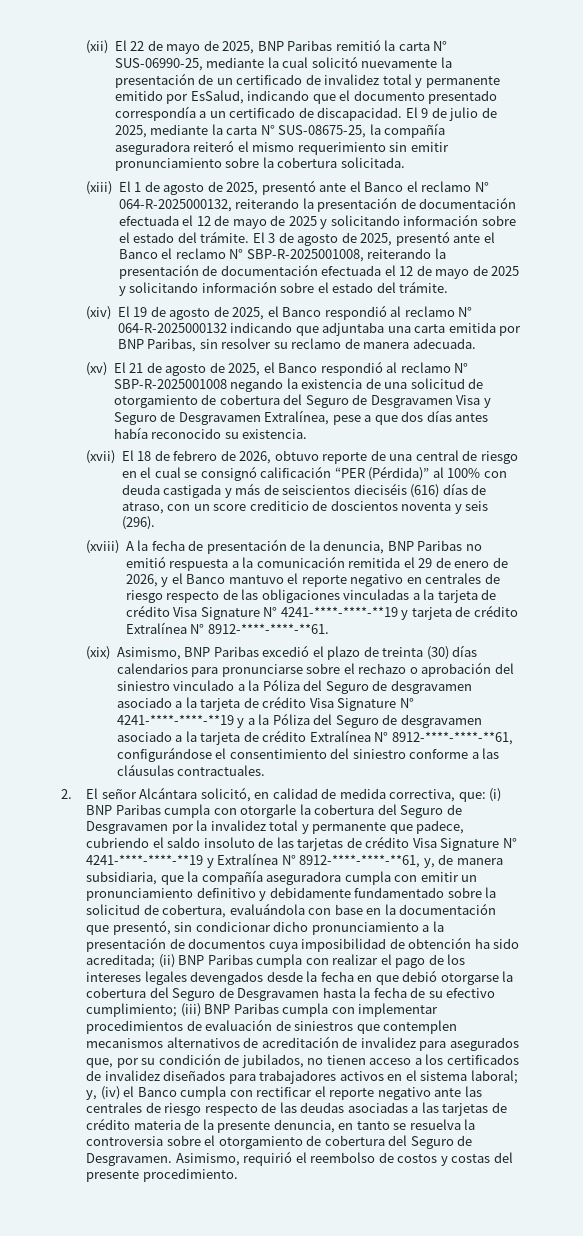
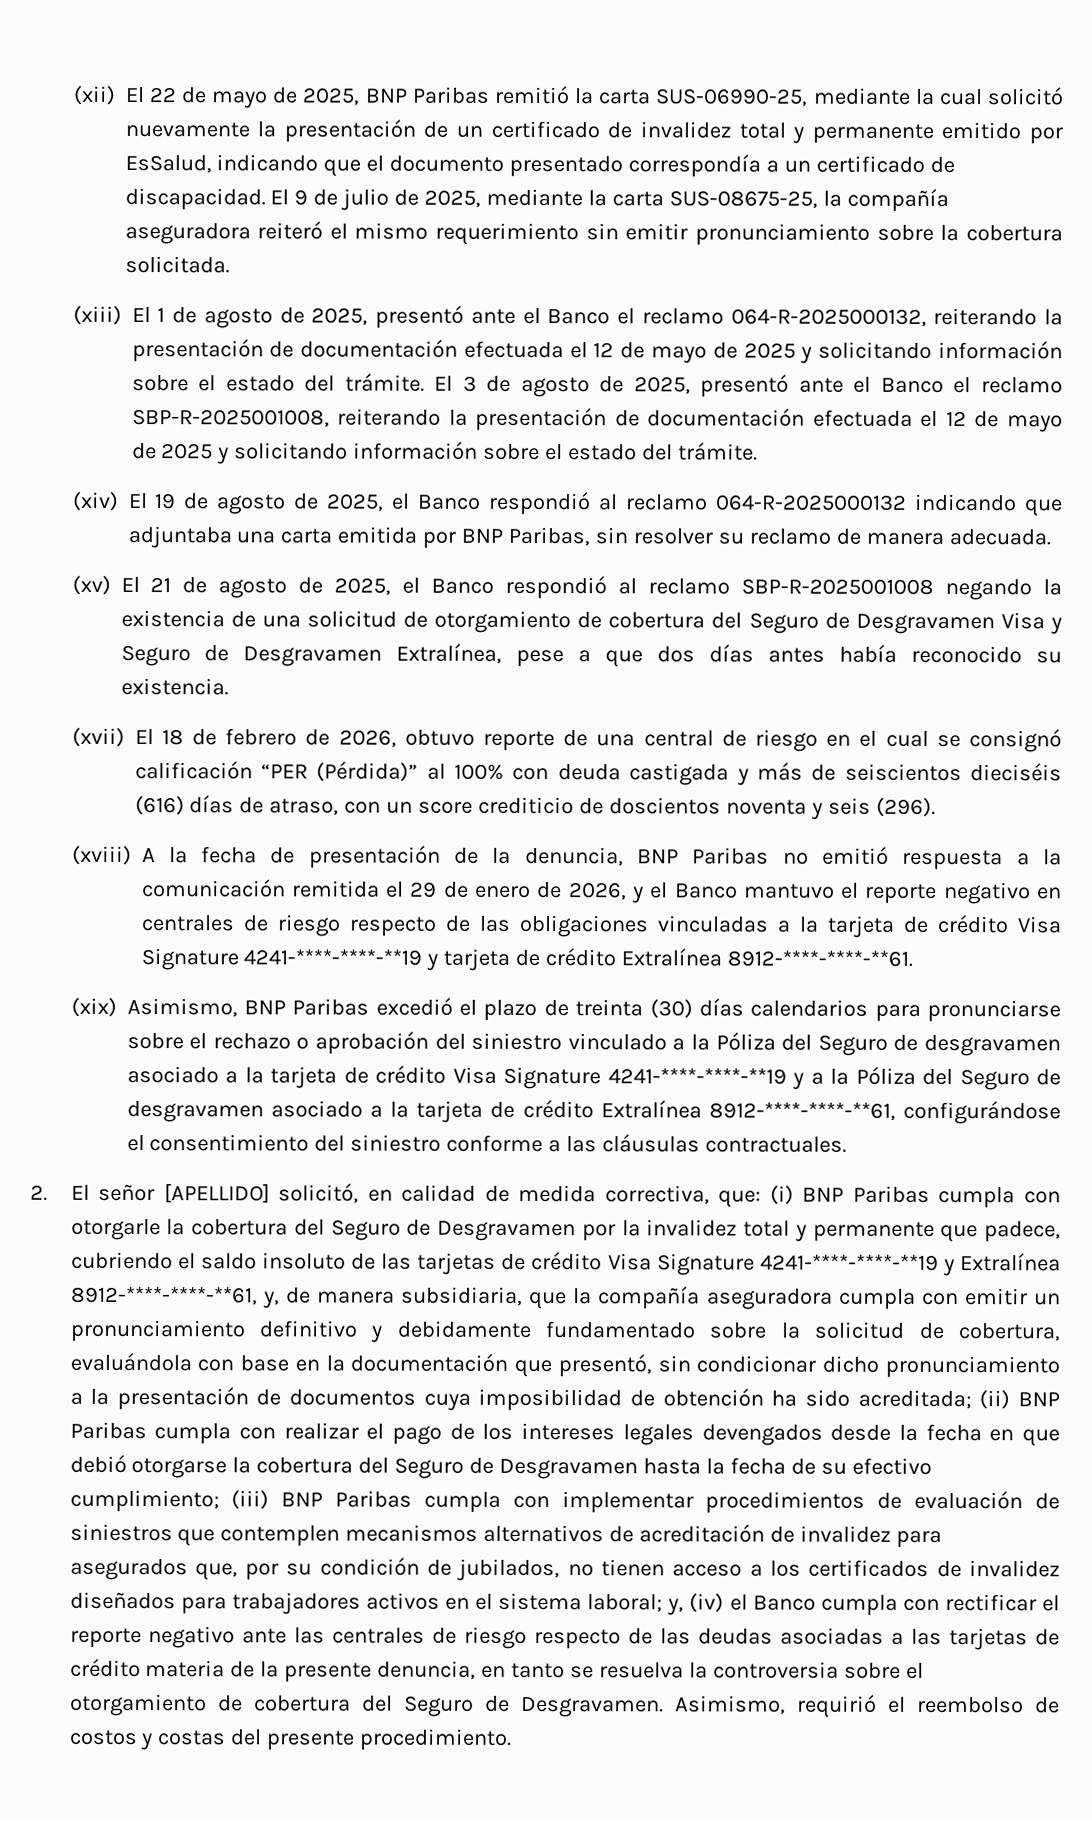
- (xii) El 22 de mayo de 2025, BNP Paribas remitió la carta N° SUS-06990-25, mediante la cual solicitó nuevamente la presentación de un certificado de invalidez total y permanente emitido por EsSalud, indicando que el documento presentado correspondía a un certificado de discapacidad.
+ (xii) El 22 de mayo de 2025, BNP Paribas remitió la carta SUS-06990-25, mediante la cual solicitó nuevamente la presentación de un certificado de invalidez total y permanente emitido por EsSalud, indicando que el documento presentado correspondía a un certificado de discapacidad.
- El 9 de julio de 2025, mediante la carta N° SUS-08675-25, la compañía aseguradora reiteró el mismo requerimiento sin emitir pronunciamiento sobre la cobertura solicitada.
+ El 9 de julio de 2025, mediante la carta SUS-08675-25, la compañía aseguradora reiteró el mismo requerimiento sin emitir pronunciamiento sobre la cobertura solicitada.
- (xiii) El 1 de agosto de 2025, presentó ante el Banco el reclamo N° 064-R-2025000132, reiterando la presentación de documentación efectuada el 12 de mayo de 2025 y solicitando información sobre el estado del trámite.
+ (xiii) El 1 de agosto de 2025, presentó ante el Banco el reclamo 064-R-2025000132, reiterando la presentación de documentación efectuada el 12 de mayo de 2025 y solicitando información sobre el estado del trámite.
- El 3 de agosto de 2025, presentó ante el Banco el reclamo N° SBP-R-2025001008, reiterando la presentación de documentación efectuada el 12 de mayo de 2025 y solicitando información sobre el estado del trámite.
+ El 3 de agosto de 2025, presentó ante el Banco el reclamo SBP-R-2025001008, reiterando la presentación de documentación efectuada el 12 de mayo de 2025 y solicitando información sobre el estado del trámite.
- (xiv) El 19 de agosto de 2025, el Banco respondió al reclamo N° 064-R-2025000132 indicando que adjuntaba una carta emitida por BNP Paribas, sin resolver su reclamo de manera adecuada.
+ (xiv) El 19 de agosto de 2025, el Banco respondió al reclamo 064-R-2025000132 indicando que adjuntaba una carta emitida por BNP Paribas, sin resolver su reclamo de manera adecuada.
- (xv) El 21 de agosto de 2025, el Banco respondió al reclamo N° SBP-R-2025001008 negando la existencia de una solicitud de otorgamiento de cobertura del Seguro de Desgravamen Visa y Seguro de Desgravamen Extralínea, pese a que dos días antes había reconocido su existencia.
+ (xv) El 21 de agosto de 2025, el Banco respondió al reclamo SBP-R-2025001008 negando la existencia de una solicitud de otorgamiento de cobertura del Seguro de Desgravamen Visa y Seguro de Desgravamen Extralínea, pese a que dos días antes había reconocido su existencia.
- (xviii) A la fecha de presentación de la denuncia, BNP Paribas no emitió respuesta a la comunicación remitida el 29 de enero de 2026, y el Banco mantuvo el reporte negativo en centrales de riesgo respecto de las obligaciones vinculadas a la tarjeta de crédito Visa Signature N° 4241-****-****-**19 y tarjeta de crédito Extralínea N° 8912-****-****-**61.
+ (xviii) A la fecha de presentación de la denuncia, BNP Paribas no emitió respuesta a la comunicación remitida el 29 de enero de 2026, y el Banco mantuvo el reporte negativo en centrales de riesgo respecto de las obligaciones vinculadas a la tarjeta de crédito Visa Signature 4241-****-****-**19 y tarjeta de crédito Extralínea 8912-****-****-**61.
- (xix) Asimismo, BNP Paribas excedió el plazo de treinta (30) días calendarios para pronunciarse sobre el rechazo o aprobación del siniestro vinculado a la Póliza del Seguro de desgravamen asociado a la tarjeta de crédito Visa Signature N° 4241-****-****-**19 y a la Póliza del Seguro de desgravamen asociado a la tarjeta de crédito Extralínea N° 8912-****-****-**61, configurándose el consentimiento del siniestro conforme a las cláusulas contractuales.
+ (xix) Asimismo, BNP Paribas excedió el plazo de treinta (30) días calendarios para pronunciarse sobre el rechazo o aprobación del siniestro vinculado a la Póliza del Seguro de desgravamen asociado a la tarjeta de crédito Visa Signature 4241-****-****-**19 y a la Póliza del Seguro de desgravamen asociado a la tarjeta de crédito Extralínea 8912-****-****-**61, configurándose el consentimiento del siniestro conforme a las cláusulas contractuales.
- 2. El señor Alcántara solicitó, en calidad de medida correctiva, que:
+ 2. El señor [APELLIDO] solicitó, en calidad de medida correctiva, que:
- (i) BNP Paribas cumpla con otorgarle la cobertura del Seguro de Desgravamen por la invalidez total y permanente que padece, cubriendo el saldo insoluto de las tarjetas de crédito Visa Signature N° 4241-****-****-**19 y Extralínea N° 8912-****-****-**61, y, de manera subsidiaria, que la compañía aseguradora cumpla con emitir un pronunciamiento definitivo y debidamente fundamentado sobre la solicitud de cobertura, evaluándola con base en la documentación que presentó, sin condicionar dicho pronunciamiento a la presentación de documentos cuya imposibilidad de obtención ha sido acreditada;
+ (i) BNP Paribas cumpla con otorgarle la cobertura del Seguro de Desgravamen por la invalidez total y permanente que padece, cubriendo el saldo insoluto de las tarjetas de crédito Visa Signature 4241-****-****-**19 y Extralínea 8912-****-****-**61, y, de manera subsidiaria, que la compañía aseguradora cumpla con emitir un pronunciamiento definitivo y debidamente fundamentado sobre la solicitud de cobertura, evaluándola con base en la documentación que presentó, sin condicionar dicho pronunciamiento a la presentación de documentos cuya imposibilidad de obtención ha sido acreditada;

